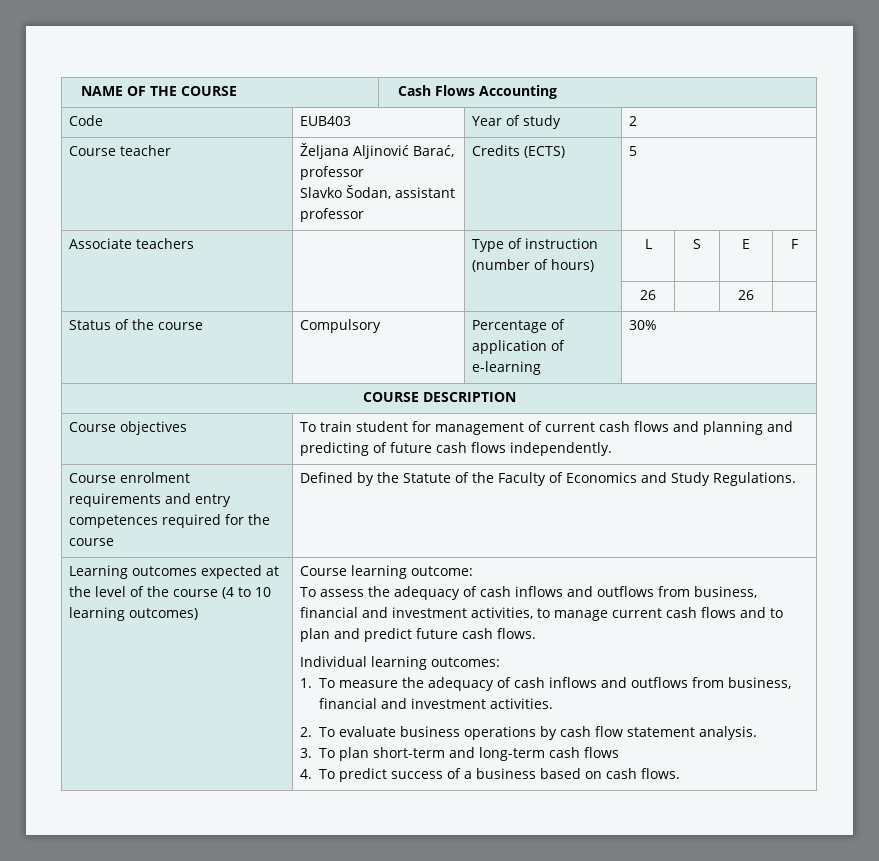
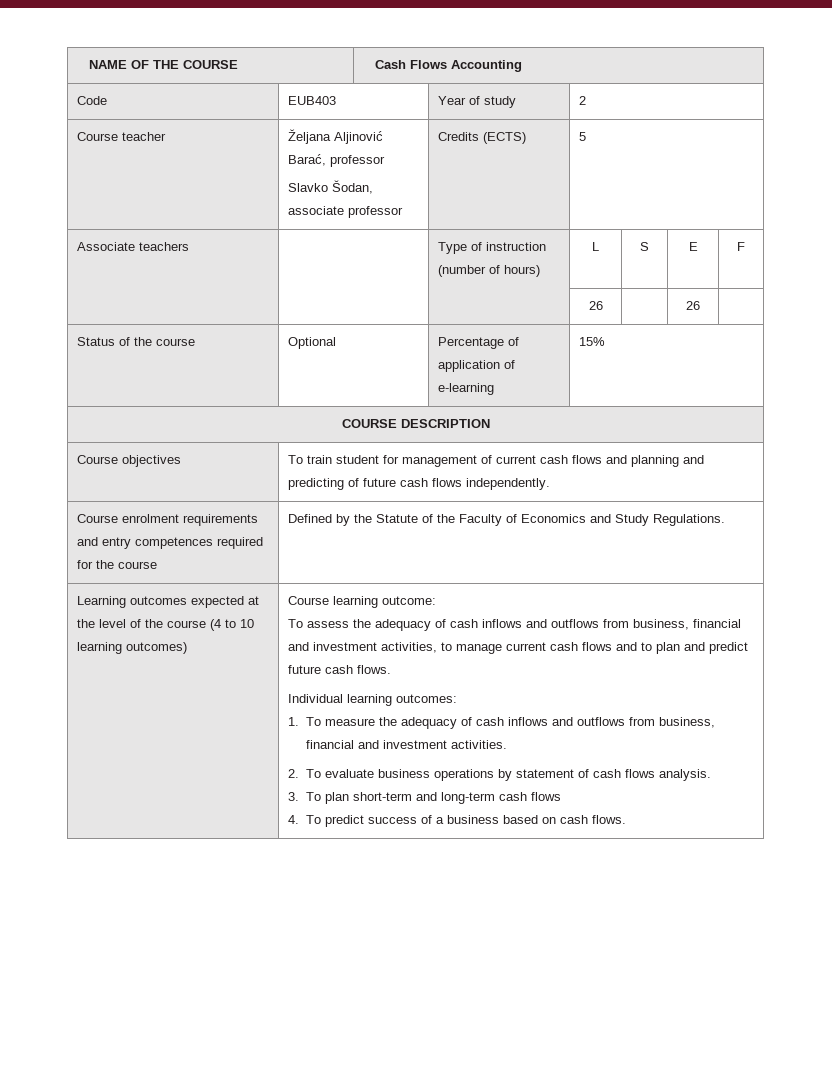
  Course teacher | Željana Aljinović Barać, professor
- Slavko Šodan, assistant professor | Credits (ECTS) | 5
+ Slavko Šodan, associate professor | Credits (ECTS) | 5
- Status of the course | Compulsory | Percentage of application of e-learning | 30%
+ Status of the course | Optional | Percentage of application of e-learning | 15%
- 2. To evaluate business operations by cash flow statement analysis.
+ 2. To evaluate business operations by statement of cash flows analysis.

